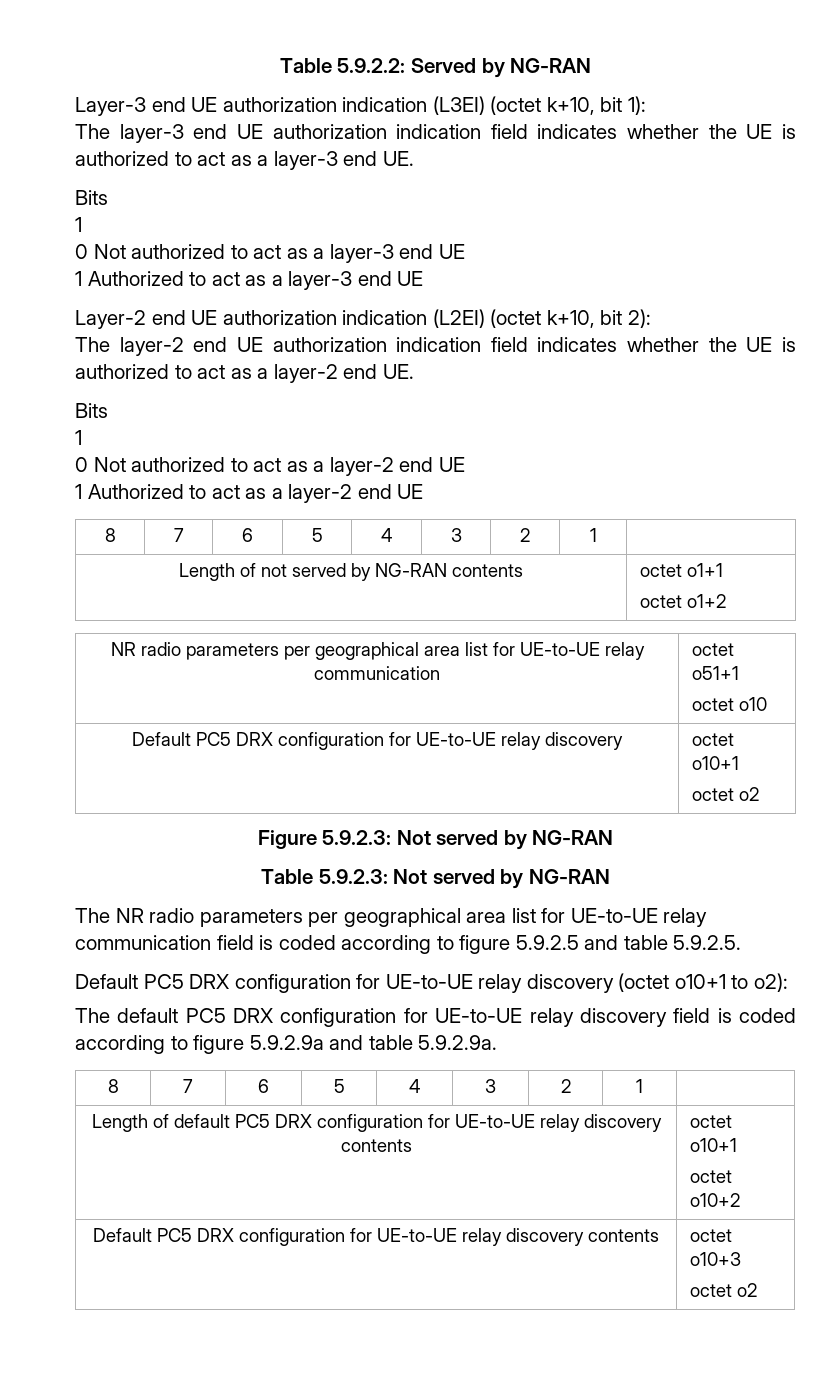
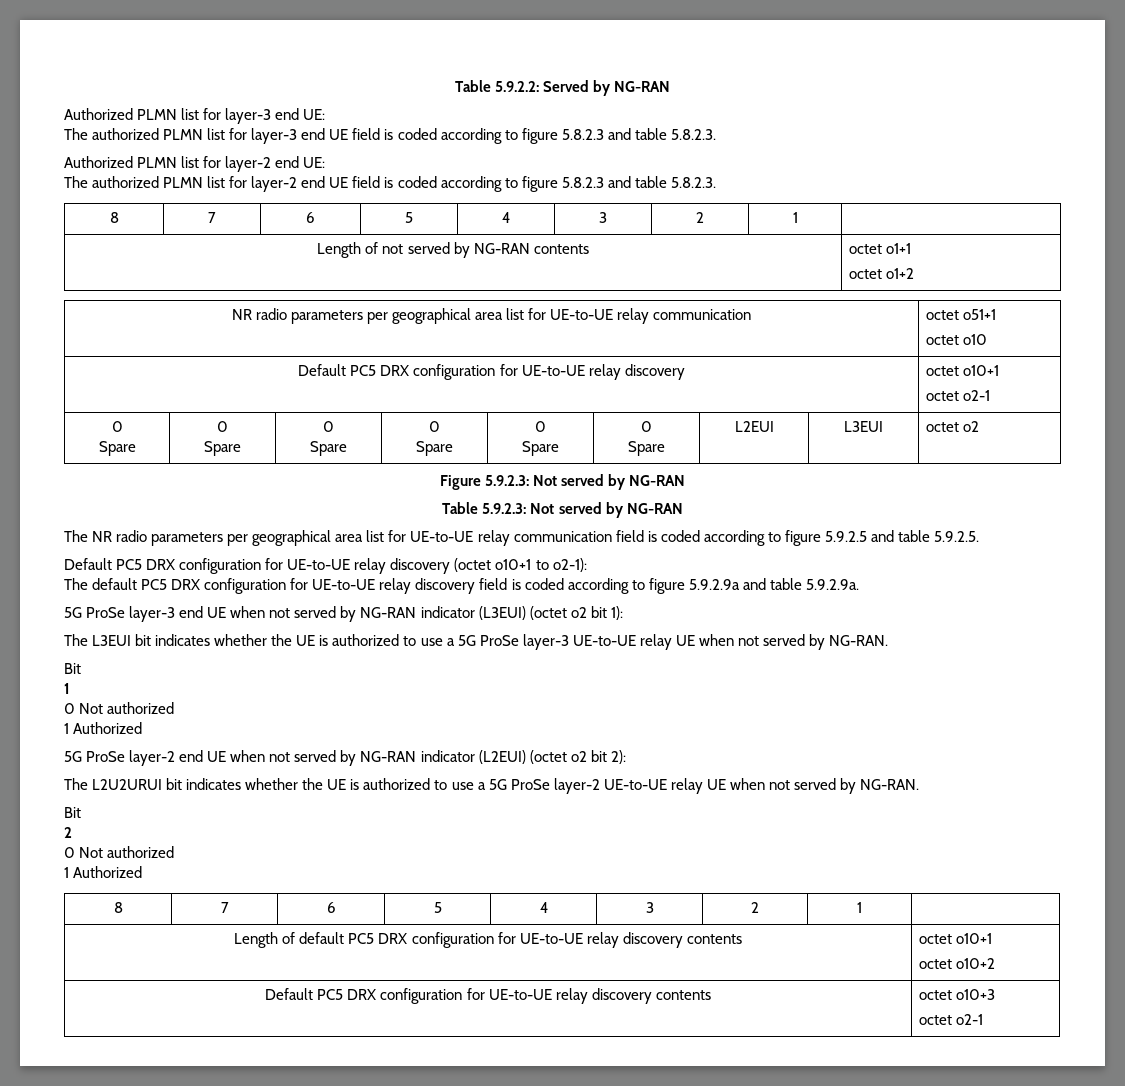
- Layer-3 end UE authorization indication (L3EI) (octet k+10, bit 1):
- The layer-3 end UE authorization indication field indicates whether the UE is authorized to act as a layer-3 end UE.
- Bits
- 1
- 0 Not authorized to act as a layer-3 end UE
- 1 Authorized to act as a layer-3 end UE
- Layer-2 end UE authorization indication (L2EI) (octet k+10, bit 2):
- The layer-2 end UE authorization indication field indicates whether the UE is authorized to act as a layer-2 end UE.
- Bits
- 1
- 0 Not authorized to act as a layer-2 end UE
- 1 Authorized to act as a layer-2 end UE
+ Authorized PLMN list for layer-3 end UE:
+ The authorized PLMN list for layer-3 end UE field is coded according to figure 5.8.2.3 and table 5.8.2.3.
+ Authorized PLMN list for layer-2 end UE:
+ The authorized PLMN list for layer-2 end UE field is coded according to figure 5.8.2.3 and table 5.8.2.3.
  Default PC5 DRX configuration for UE-to-UE relay discovery | octet o10+1
- octet o2
+ octet o2-1
+ 0
+ Spare | 0
+ Spare | 0
+ Spare | 0
+ Spare | 0
+ Spare | 0
+ Spare | L2EUI | L3EUI | octet o2
- Default PC5 DRX configuration for UE-to-UE relay discovery (octet o10+1 to o2):
+ Default PC5 DRX configuration for UE-to-UE relay discovery (octet o10+1 to o2-1):
+ 5G ProSe layer-3 end UE when not served by NG-RAN indicator (L3EUI) (octet o2 bit 1):
+ The L3EUI bit indicates whether the UE is authorized to use a 5G ProSe layer-3 UE-to-UE relay UE when not served by NG-RAN.
+ Bit
+ 1
+ 0 Not authorized
+ 1 Authorized
+ 5G ProSe layer-2 end UE when not served by NG-RAN indicator (L2EUI) (octet o2 bit 2):
+ The L2U2URUI bit indicates whether the UE is authorized to use a 5G ProSe layer-2 UE-to-UE relay UE when not served by NG-RAN.
+ Bit
+ 2
+ 0 Not authorized
+ 1 Authorized
  Default PC5 DRX configuration for UE-to-UE relay discovery contents | octet o10+3
- octet o2
+ octet o2-1

